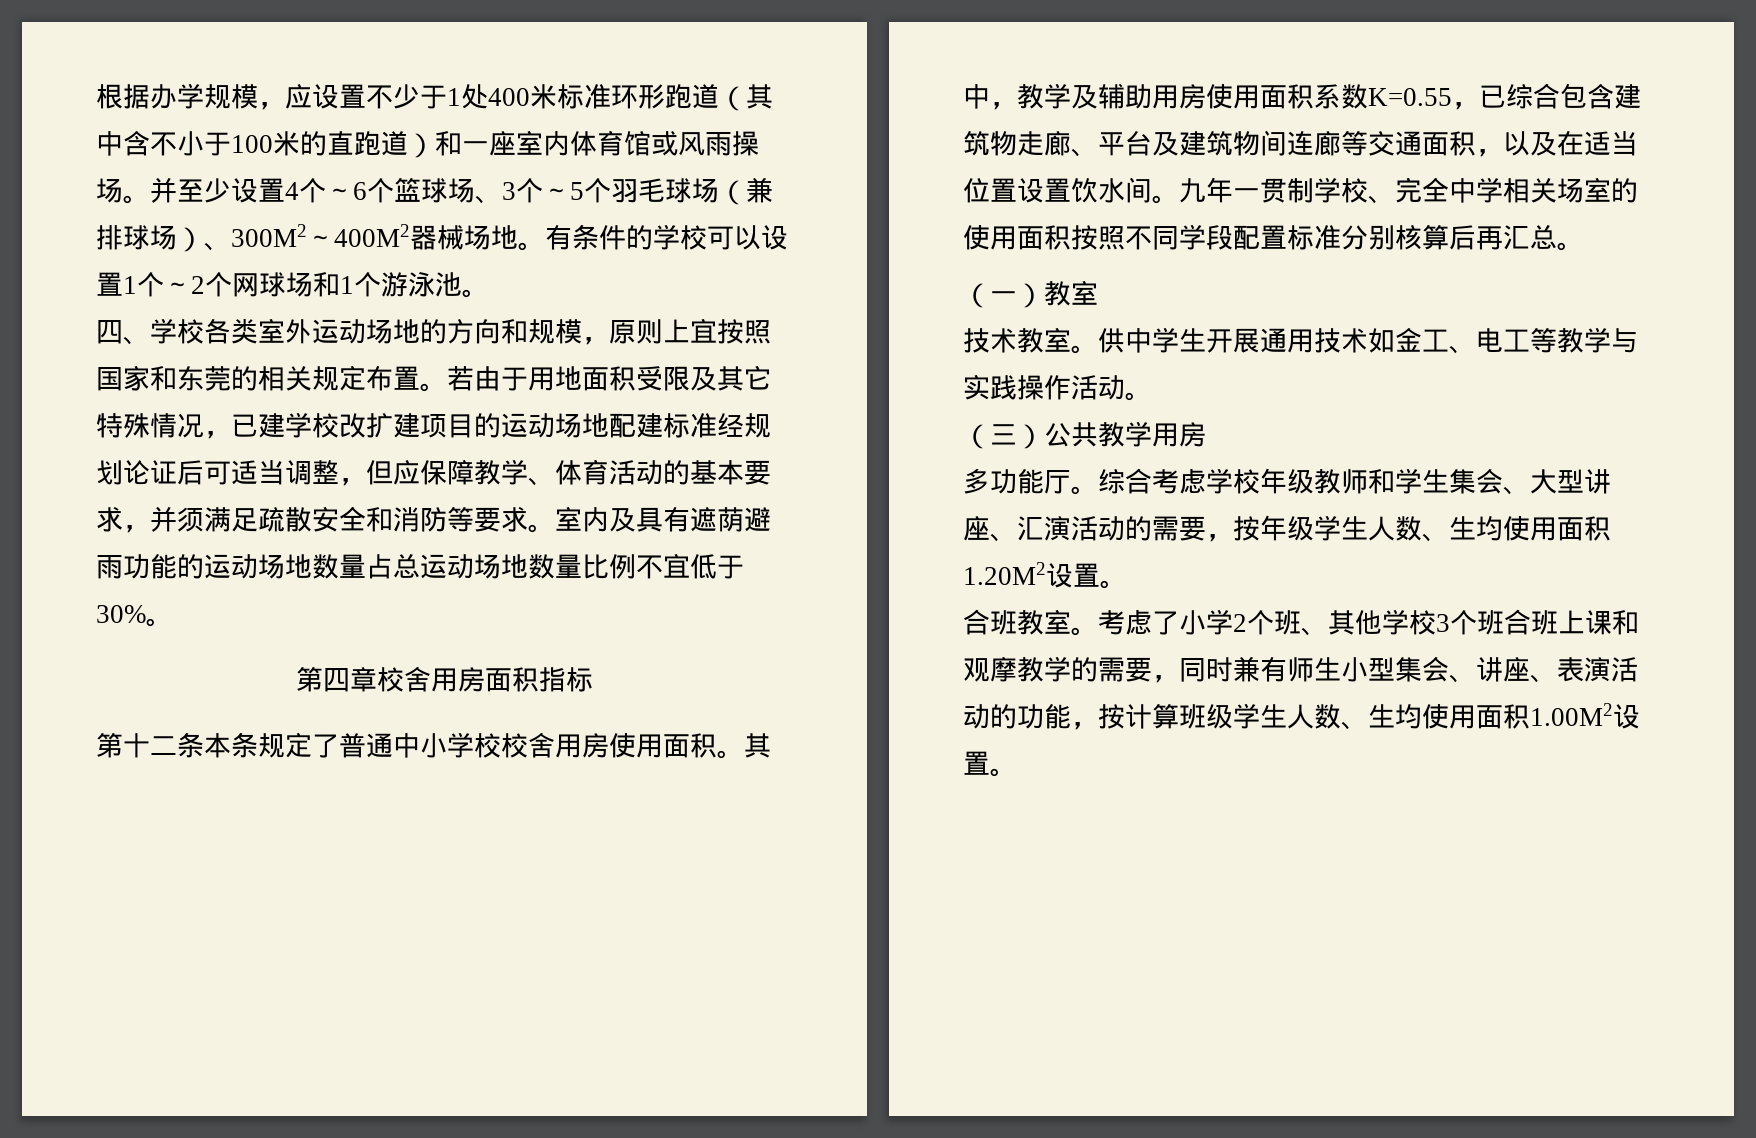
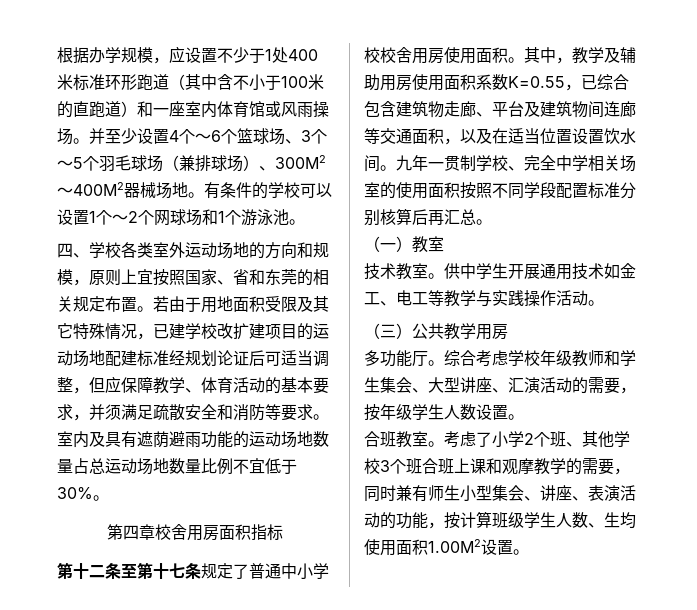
- 四、学校各类室外运动场地的方向和规模，原则上宜按照国家和东莞的相关规定布置。
+ 四、学校各类室外运动场地的方向和规模，原则上宜按照国家、省和东莞的相关规定布置。
- 第十二条本条规定了普通中小学校校舍用房使用面积。
+ 第十二条至第十七条规定了普通中小学校校舍用房使用面积。
- 综合考虑学校年级教师和学生集会、大型讲座、汇演活动的需要，按年级学生人数、生均使用面积1.20M2设置。
+ 综合考虑学校年级教师和学生集会、大型讲座、汇演活动的需要，按年级学生人数设置。

